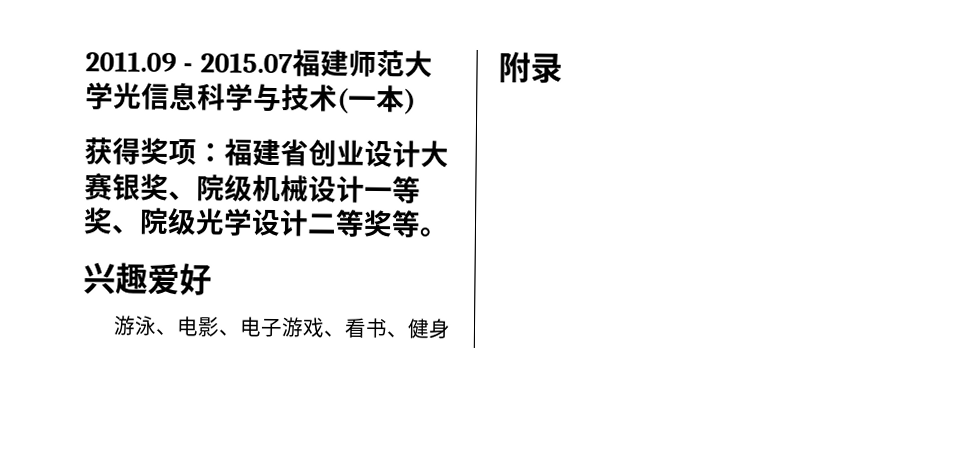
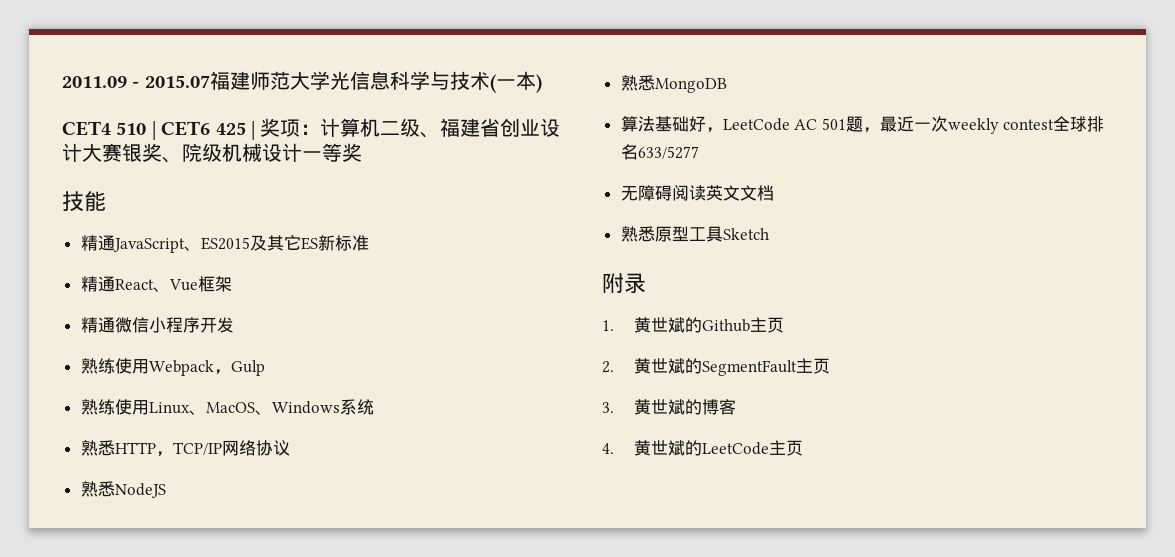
- 获得奖项：福建省创业设计大赛银奖、院级机械设计一等奖、院级光学设计二等奖等。
- 兴趣爱好
- 游泳、电影、电子游戏、看书、健身
+ CET4 510 | CET6 425 | 奖项：计算机二级、福建省创业设计大赛银奖、院级机械设计一等奖
+ 技能
+ 精通JavaScript、ES2015及其它ES新标准
+ 精通React、Vue框架
+ 精通微信小程序开发
+ 熟练使用Webpack，Gulp
+ 熟练使用Linux、MacOS、Windows系统
+ 熟悉HTTP，TCP/IP网络协议
+ 熟悉NodeJS
+ 熟悉MongoDB
+ 算法基础好，LeetCode AC 501题，最近一次weekly contest全球排名633/5277
+ 无障碍阅读英文文档
+ 熟悉原型工具Sketch
  附录
+ 1.黄世斌的Github主页
+ 2.黄世斌的SegmentFault主页
+ 3.黄世斌的博客
+ 4.黄世斌的LeetCode主页

